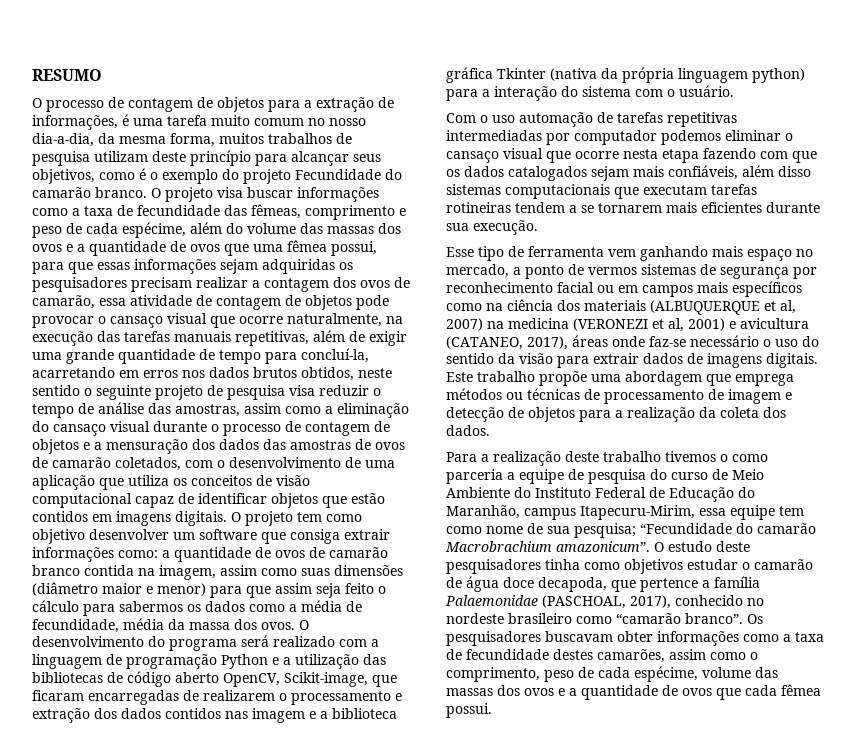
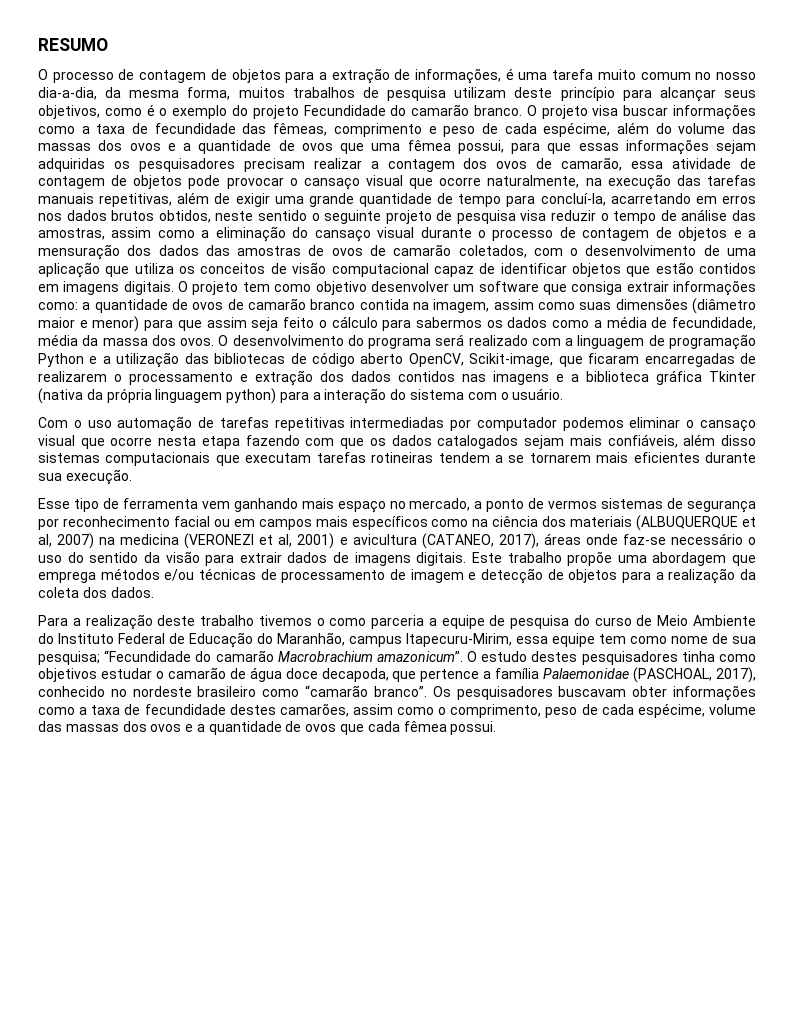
- O desenvolvimento do programa será realizado com a linguagem de programação Python e a utilização das bibliotecas de código aberto OpenCV, Scikit-image, que ficaram encarregadas de realizarem o processamento e extração dos dados contidos nas imagem e a biblioteca gráfica Tkinter (nativa da própria linguagem python) para a interação do sistema com o usuário.
+ O desenvolvimento do programa será realizado com a linguagem de programação Python e a utilização das bibliotecas de código aberto OpenCV, Scikit-image, que ficaram encarregadas de realizarem o processamento e extração dos dados contidos nas imagens e a biblioteca gráfica Tkinter (nativa da própria linguagem python) para a interação do sistema com o usuário.
- Este trabalho propõe uma abordagem que emprega métodos ou técnicas de processamento de imagem e detecção de objetos para a realização da coleta dos dados.
+ Este trabalho propõe uma abordagem que emprega métodos e/ou técnicas de processamento de imagem e detecção de objetos para a realização da coleta dos dados.
- O estudo deste pesquisadores tinha como objetivos estudar o camarão de água doce decapoda, que pertence a família Palaemonidae (PASCHOAL, 2017), conhecido no nordeste brasileiro como “camarão branco”.
+ O estudo destes pesquisadores tinha como objetivos estudar o camarão de água doce decapoda, que pertence a família Palaemonidae (PASCHOAL, 2017), conhecido no nordeste brasileiro como “camarão branco”.

